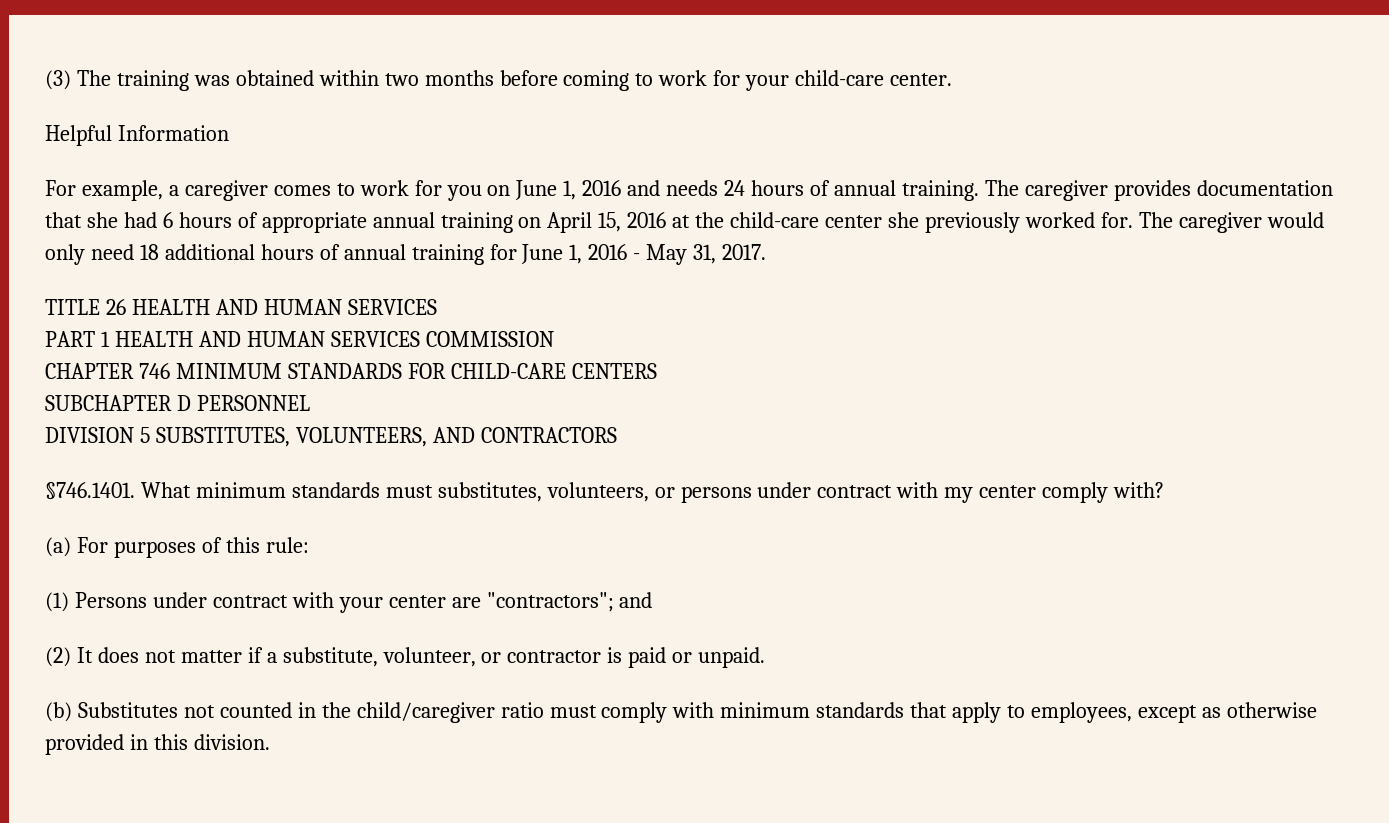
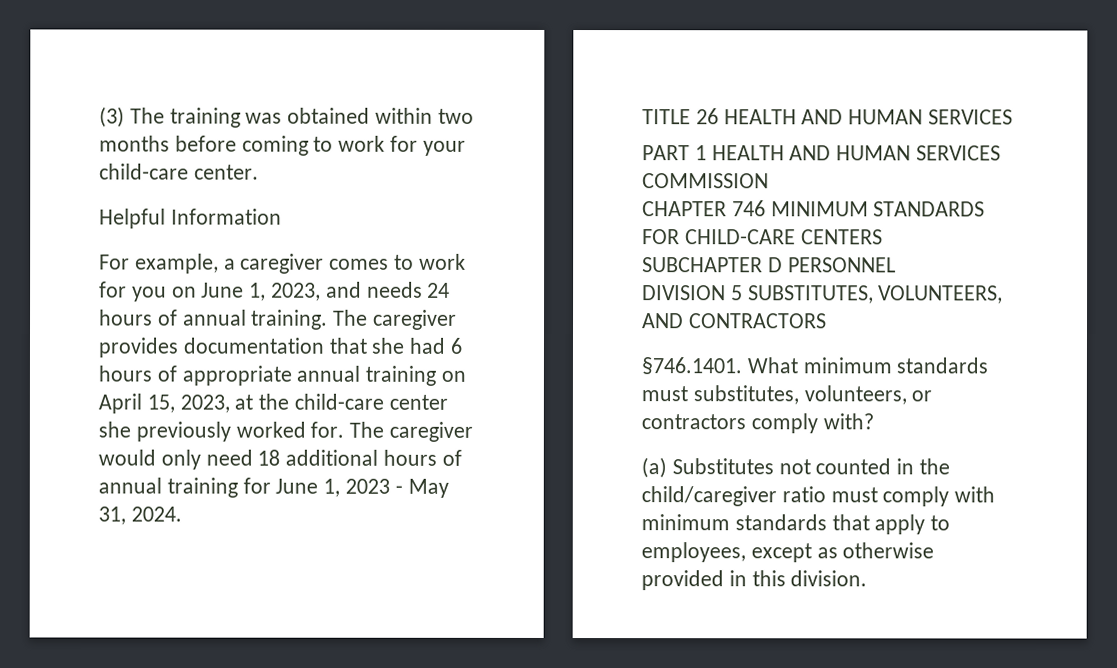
- For example, a caregiver comes to work for you on June 1, 2016 and needs 24 hours of annual training.
+ For example, a caregiver comes to work for you on June 1, 2023, and needs 24 hours of annual training.
- The caregiver provides documentation that she had 6 hours of appropriate annual training on April 15, 2016 at the child-care center she previously worked for.
+ The caregiver provides documentation that she had 6 hours of appropriate annual training on April 15, 2023, at the child-care center she previously worked for.
- The caregiver would only need 18 additional hours of annual training for June 1, 2016 - May 31, 2017.
+ The caregiver would only need 18 additional hours of annual training for June 1, 2023 - May 31, 2024.
- §746.1401. What minimum standards must substitutes, volunteers, or persons under contract with my center comply with?
- (a) For purposes of this rule:
- (1) Persons under contract with your center are "contractors"; and
- (2) It does not matter if a substitute, volunteer, or contractor is paid or unpaid.
- (b) Substitutes not counted in the child/caregiver ratio must comply with minimum standards that apply to employees, except as otherwise provided in this division.
+ §746.1401. What minimum standards must substitutes, volunteers, or contractors comply with?
+ (a) Substitutes not counted in the child/caregiver ratio must comply with minimum standards that apply to employees, except as otherwise provided in this division.

